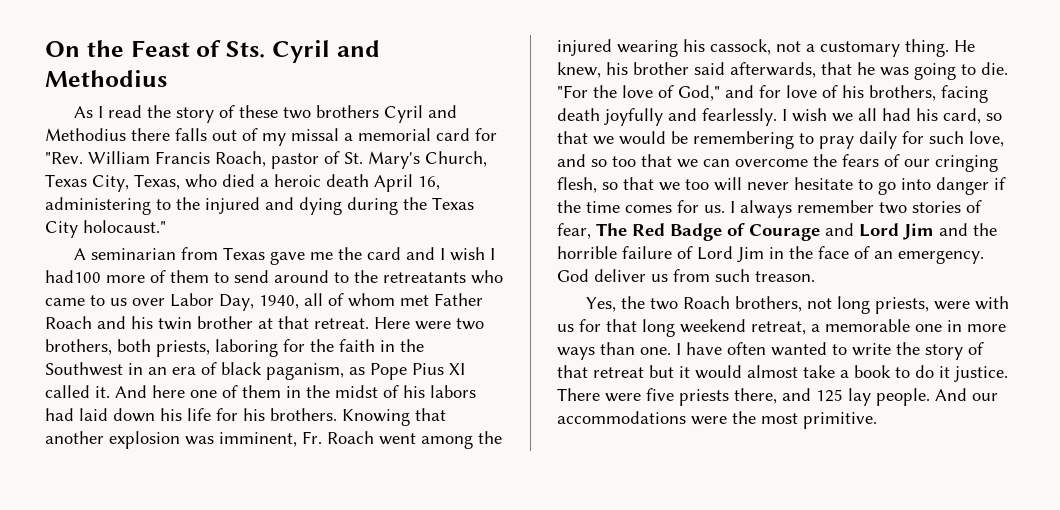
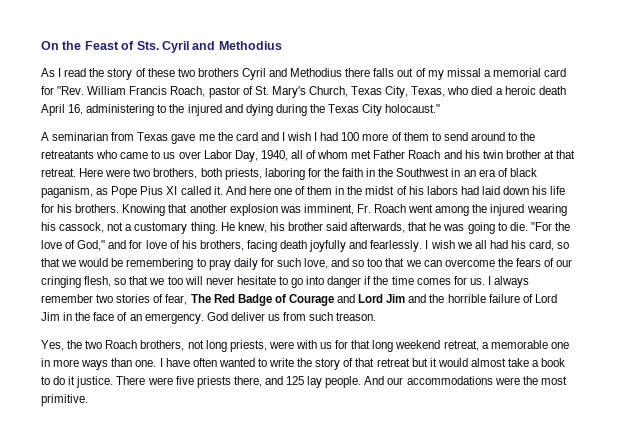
- A seminarian from Texas gave me the card and I wish I had100 more of them to send around to the retreatants who came to us over Labor Day, 1940, all of whom met Father Roach and his twin brother at that retreat.
+ A seminarian from Texas gave me the card and I wish I had 100 more of them to send around to the retreatants who came to us over Labor Day, 1940, all of whom met Father Roach and his twin brother at that retreat.

